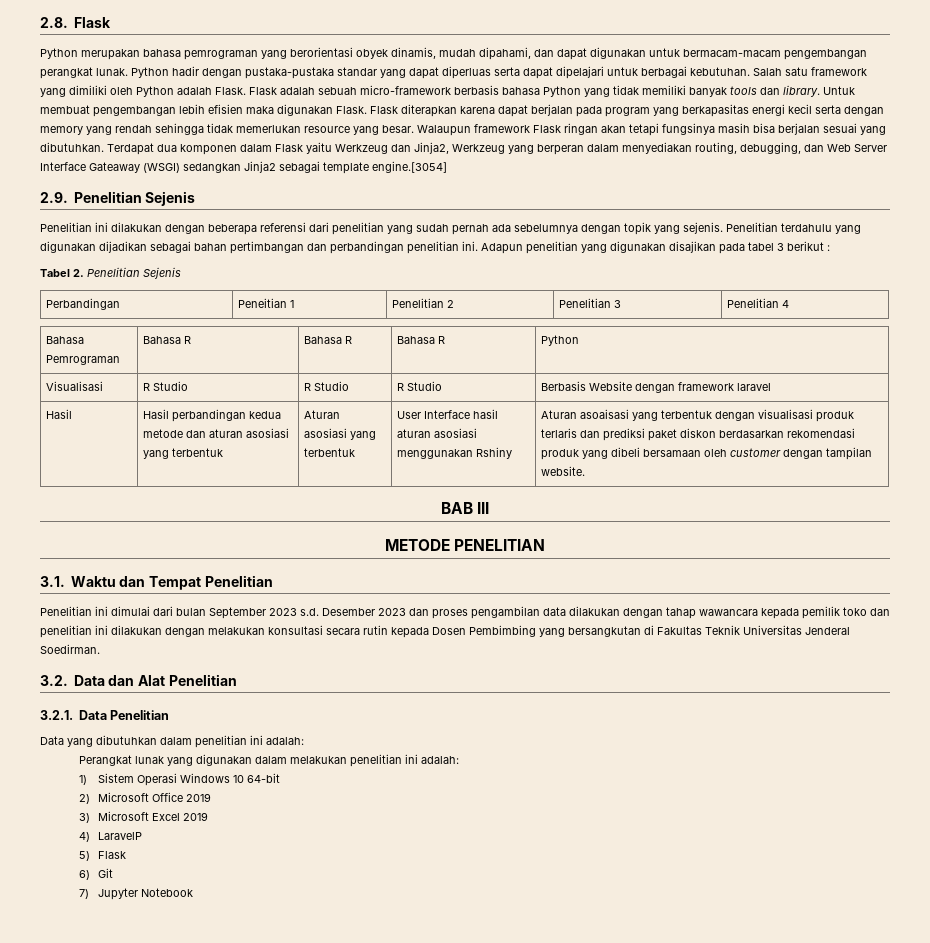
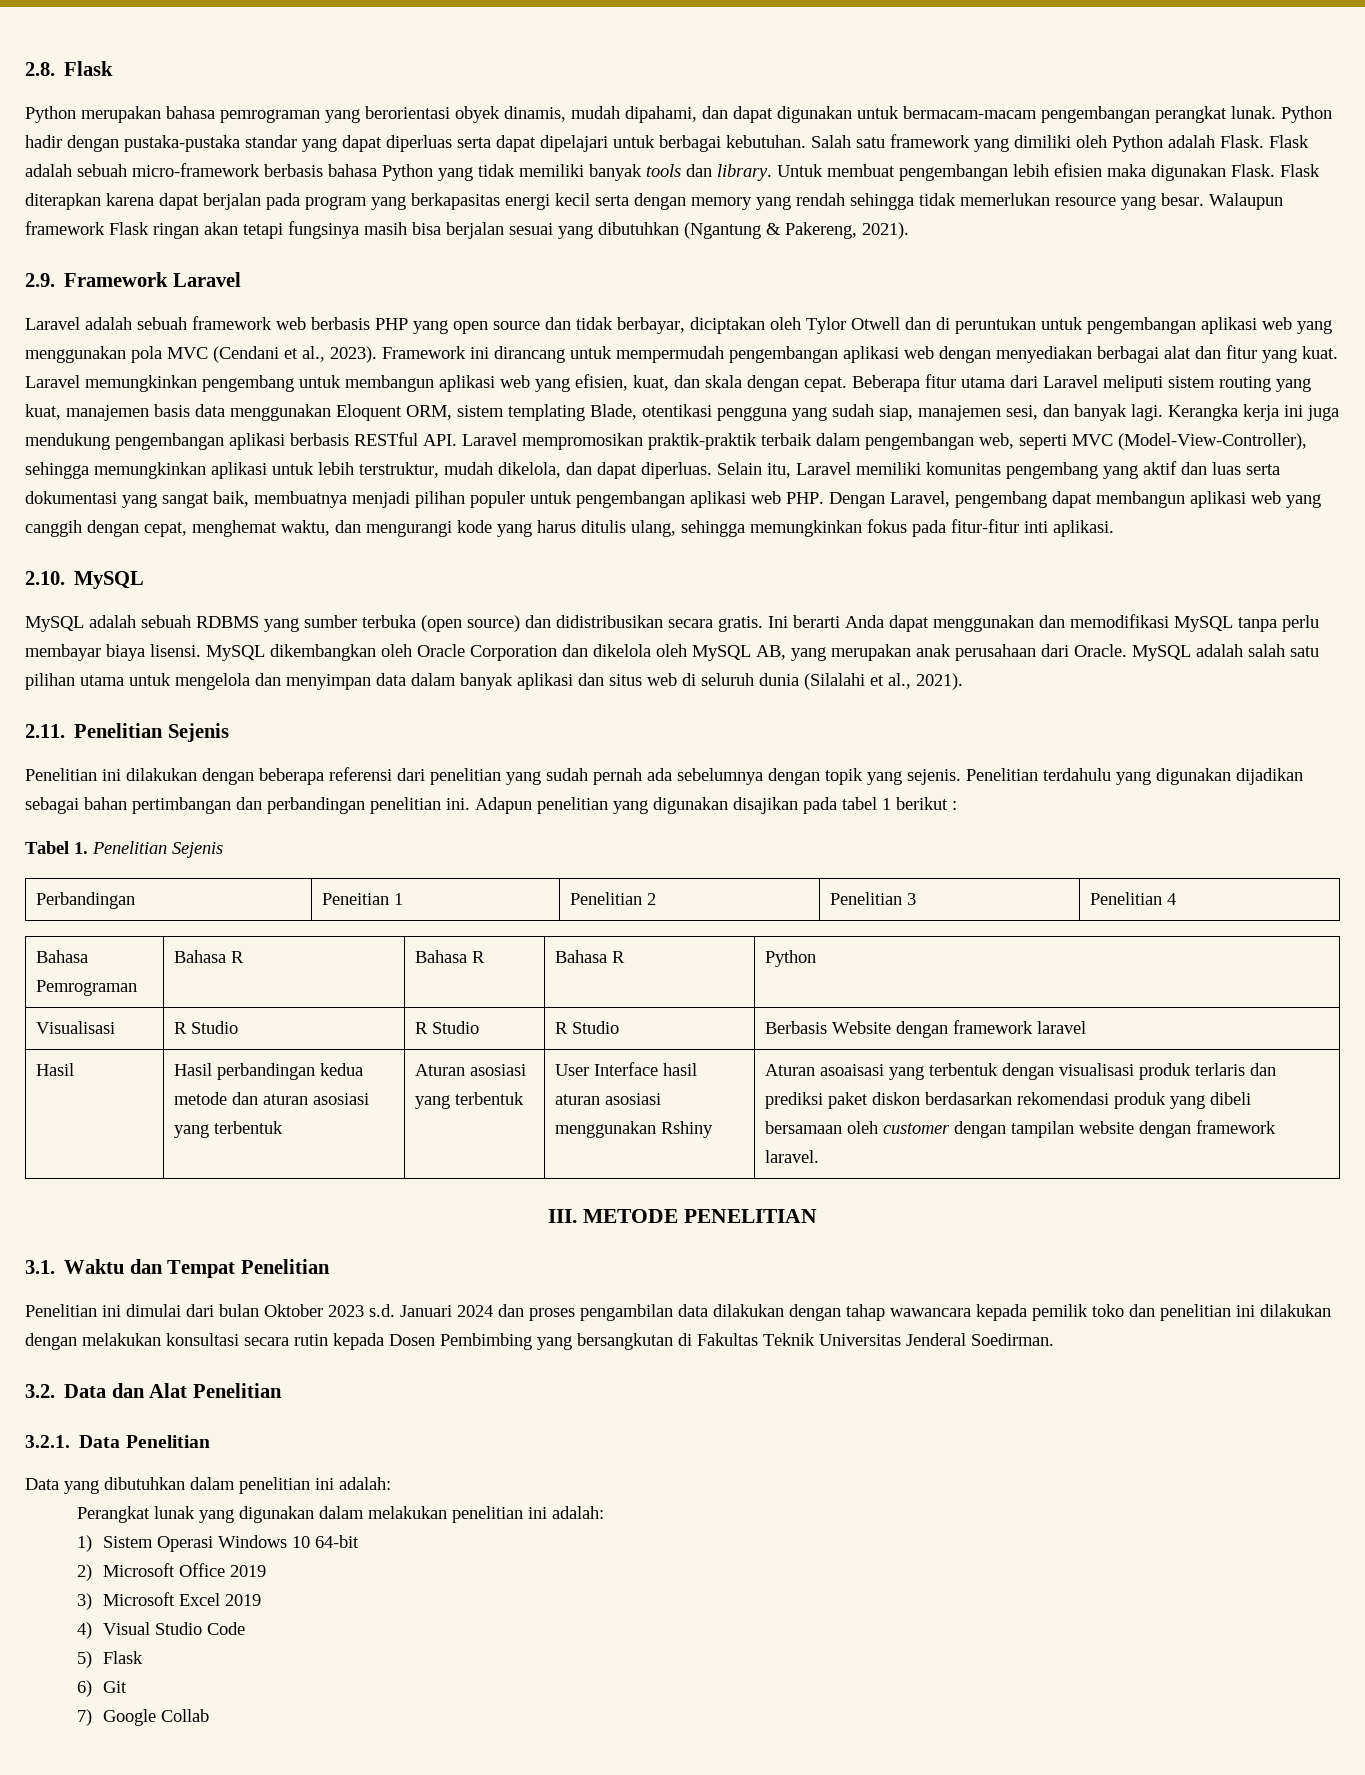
- Walaupun framework Flask ringan akan tetapi fungsinya masih bisa berjalan sesuai yang dibutuhkan. Terdapat dua komponen dalam Flask yaitu Werkzeug dan Jinja2, Werkzeug yang berperan dalam menyediakan routing, debugging, dan Web Server Interface Gateaway (WSGI) sedangkan Jinja2 sebagai template engine.[3054]
- 2.9. Penelitian Sejenis
+ Walaupun framework Flask ringan akan tetapi fungsinya masih bisa berjalan sesuai yang dibutuhkan (Ngantung & Pakereng, 2021).
+ 2.9. Framework Laravel
+ Laravel adalah sebuah framework web berbasis PHP yang open source dan tidak berbayar, diciptakan oleh Tylor Otwell dan di peruntukan untuk pengembangan aplikasi web yang menggunakan pola MVC (Cendani et al., 2023). Framework ini dirancang untuk mempermudah pengembangan aplikasi web dengan menyediakan berbagai alat dan fitur yang kuat. Laravel memungkinkan pengembang untuk membangun aplikasi web yang efisien, kuat, dan skala dengan cepat. Beberapa fitur utama dari Laravel meliputi sistem routing yang kuat, manajemen basis data menggunakan Eloquent ORM, sistem templating Blade, otentikasi pengguna yang sudah siap, manajemen sesi, dan banyak lagi. Kerangka kerja ini juga mendukung pengembangan aplikasi berbasis RESTful API. Laravel mempromosikan praktik-praktik terbaik dalam pengembangan web, seperti MVC (Model-View-Controller), sehingga memungkinkan aplikasi untuk lebih terstruktur, mudah dikelola, dan dapat diperluas. Selain itu, Laravel memiliki komunitas pengembang yang aktif dan luas serta dokumentasi yang sangat baik, membuatnya menjadi pilihan populer untuk pengembangan aplikasi web PHP. Dengan Laravel, pengembang dapat membangun aplikasi web yang canggih dengan cepat, menghemat waktu, dan mengurangi kode yang harus ditulis ulang, sehingga memungkinkan fokus pada fitur-fitur inti aplikasi.
+ 2.10. MySQL
+ MySQL adalah sebuah RDBMS yang sumber terbuka (open source) dan didistribusikan secara gratis. Ini berarti Anda dapat menggunakan dan memodifikasi MySQL tanpa perlu membayar biaya lisensi. MySQL dikembangkan oleh Oracle Corporation dan dikelola oleh MySQL AB, yang merupakan anak perusahaan dari Oracle. MySQL adalah salah satu pilihan utama untuk mengelola dan menyimpan data dalam banyak aplikasi dan situs web di seluruh dunia (Silalahi et al., 2021).
+ 2.11. Penelitian Sejenis
- Adapun penelitian yang digunakan disajikan pada tabel 3 berikut :
+ Adapun penelitian yang digunakan disajikan pada tabel 1 berikut :
- Tabel 2. Penelitian Sejenis
+ Tabel 1. Penelitian Sejenis
- Aturan asoaisasi yang terbentuk dengan visualisasi produk terlaris dan prediksi paket diskon berdasarkan rekomendasi produk yang dibeli bersamaan oleh customer dengan tampilan website.
- BAB III
- METODE PENELITIAN
+ Aturan asoaisasi yang terbentuk dengan visualisasi produk terlaris dan prediksi paket diskon berdasarkan rekomendasi produk yang dibeli bersamaan oleh customer dengan tampilan website dengan framework laravel.
+ III. METODE PENELITIAN
- Penelitian ini dimulai dari bulan September 2023 s.d. Desember 2023 dan proses pengambilan data dilakukan dengan tahap wawancara kepada pemilik toko dan penelitian ini dilakukan dengan melakukan konsultasi secara rutin kepada Dosen Pembimbing yang bersangkutan di Fakultas Teknik Universitas Jenderal Soedirman.
+ Penelitian ini dimulai dari bulan Oktober 2023 s.d. Januari 2024 dan proses pengambilan data dilakukan dengan tahap wawancara kepada pemilik toko dan penelitian ini dilakukan dengan melakukan konsultasi secara rutin kepada Dosen Pembimbing yang bersangkutan di Fakultas Teknik Universitas Jenderal Soedirman.
- 4) LaravelP
+ 4) Visual Studio Code
- 7) Jupyter Notebook
+ 7) Google Collab

